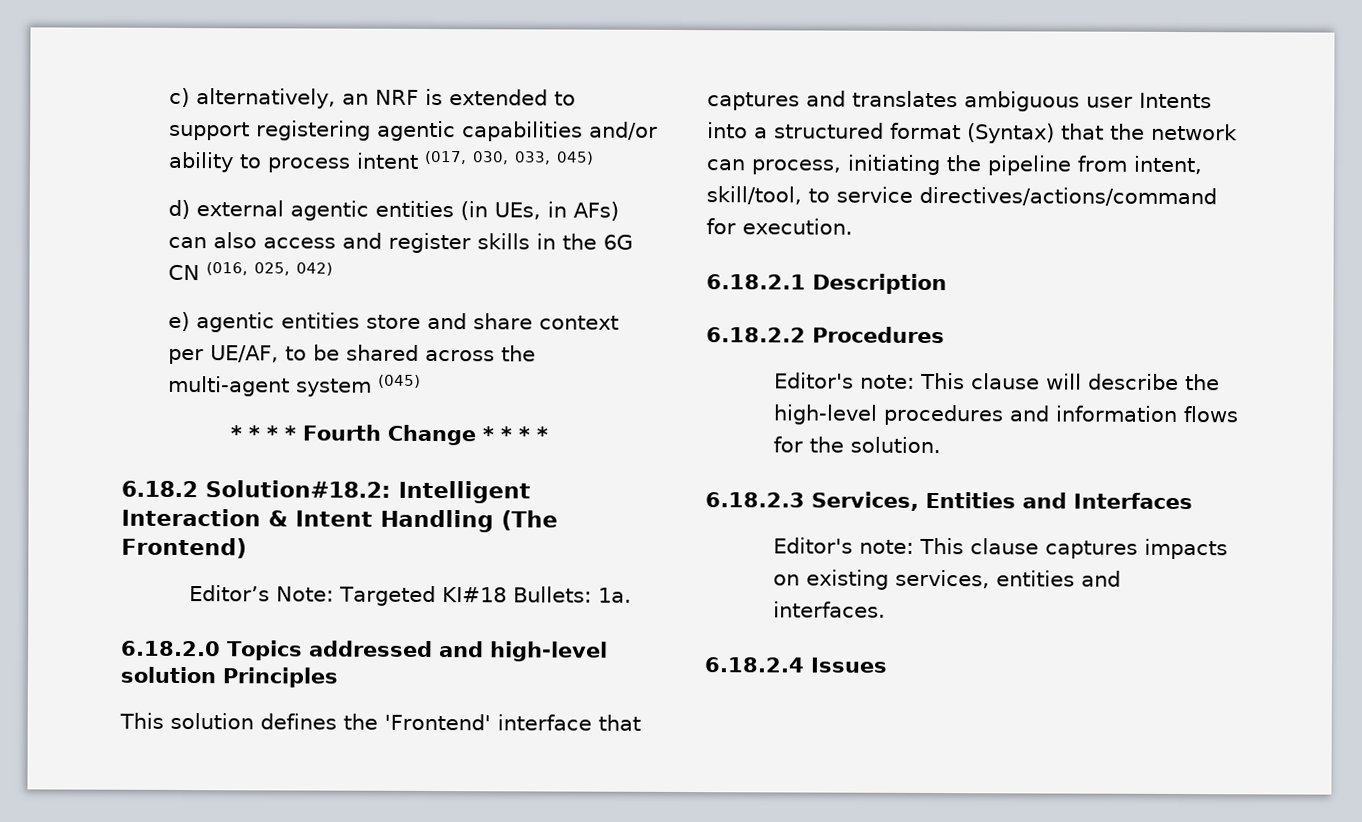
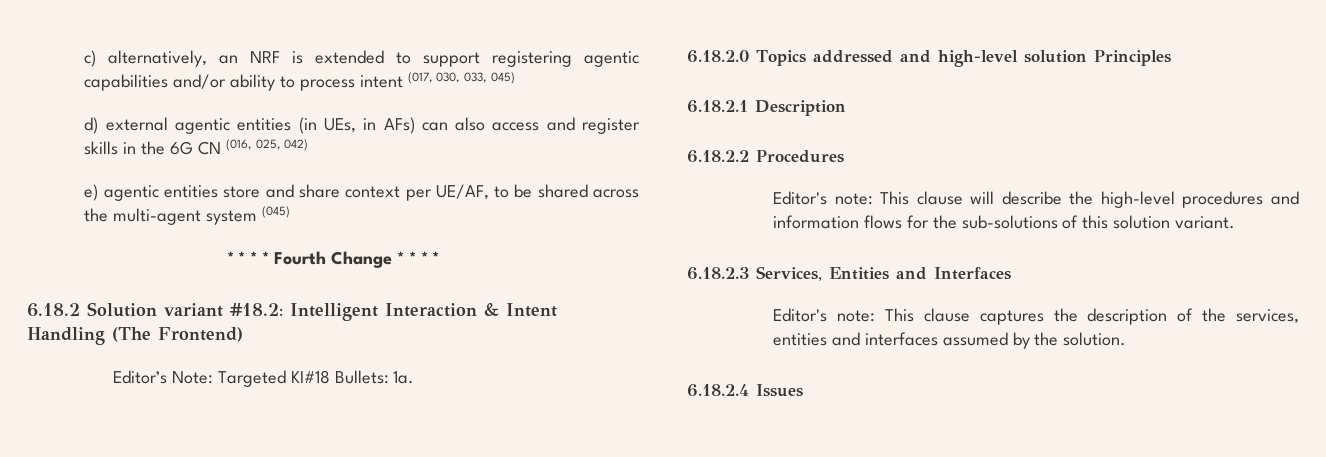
- 6.18.2 Solution#18.2: Intelligent Interaction & Intent Handling (The Frontend)
+ 6.18.2 Solution variant #18.2: Intelligent Interaction & Intent Handling (The Frontend)
- This solution defines the 'Frontend' interface that captures and translates ambiguous user Intents into a structured format (Syntax) that the network can process, initiating the pipeline from intent, skill/tool, to service directives/actions/command for execution.
- Editor's note: This clause will describe the high-level procedures and information flows for the solution.
+ Editor's note: This clause will describe the high-level procedures and information flows for the sub-solutions of this solution variant.
- Editor's note: This clause captures impacts on existing services, entities and interfaces.
+ Editor's note: This clause captures the description of the services, entities and interfaces assumed by the solution.

